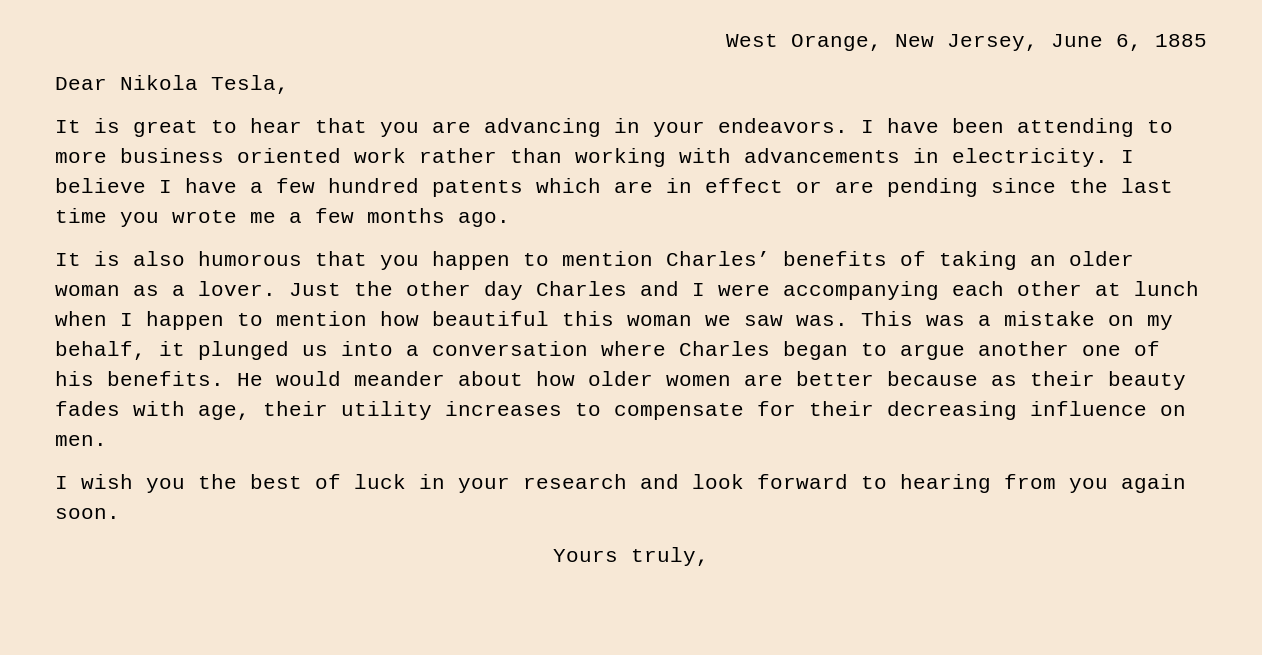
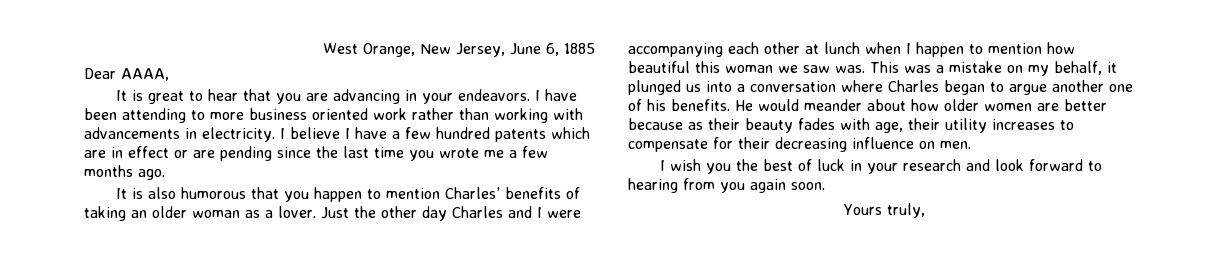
- Dear Nikola Tesla,
+ Dear AAAA,

